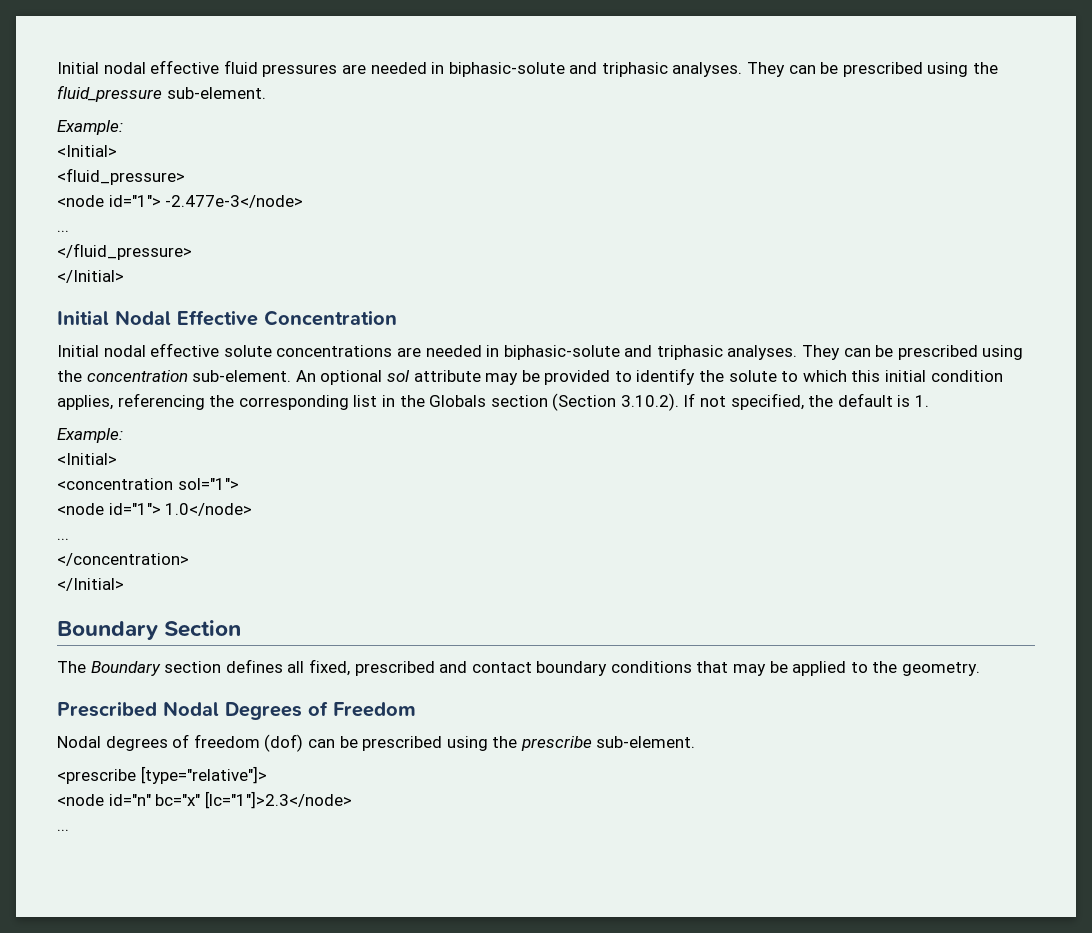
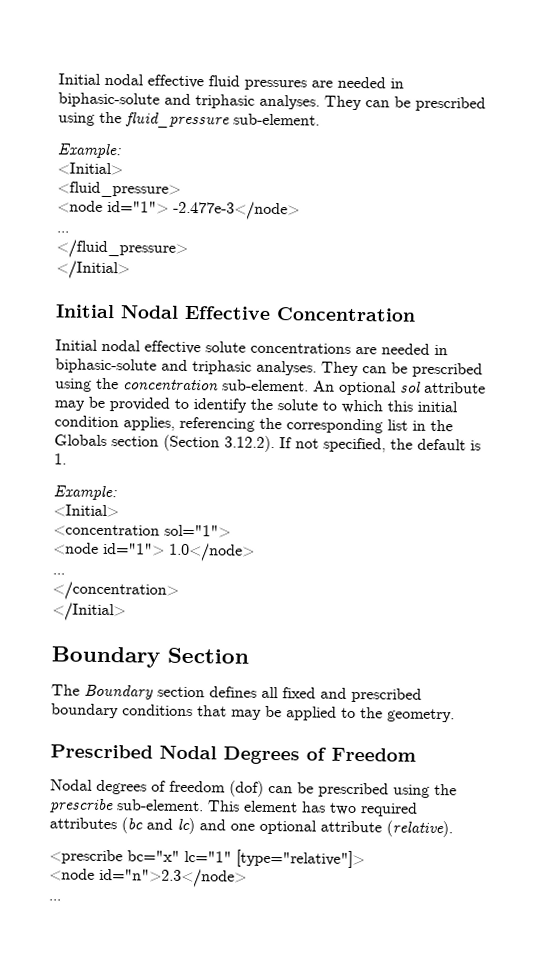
- An optional sol attribute may be provided to identify the solute to which this initial condition applies, referencing the corresponding list in the Globals section (Section 3.10.2). If not specified, the default is 1.
+ An optional sol attribute may be provided to identify the solute to which this initial condition applies, referencing the corresponding list in the Globals section (Section 3.12.2). If not specified, the default is 1.
- The Boundary section defines all fixed, prescribed and contact boundary conditions that may be applied to the geometry.
+ The Boundary section defines all fixed and prescribed boundary conditions that may be applied to the geometry.
+ This element has two required attributes (bc and lc) and one optional attribute (relative).
- <prescribe [type="relative"]>
+ <prescribe bc="x" lc="1" [type="relative"]>
- <node id="n" bc="x" [lc="1"]>2.3</node>
+ <node id="n">2.3</node>

